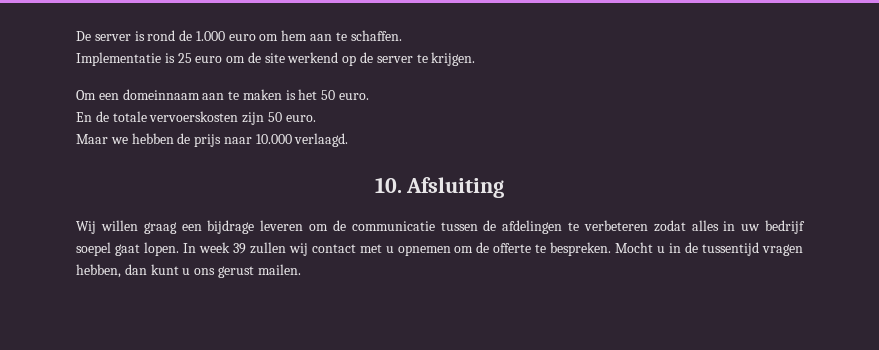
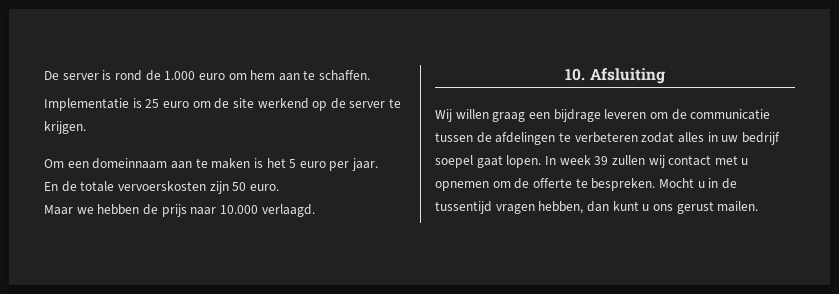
- Om een domeinnaam aan te maken is het 50 euro.
+ Om een domeinnaam aan te maken is het 5 euro per jaar.

